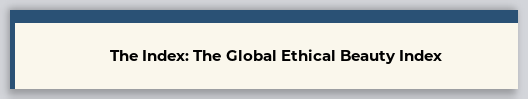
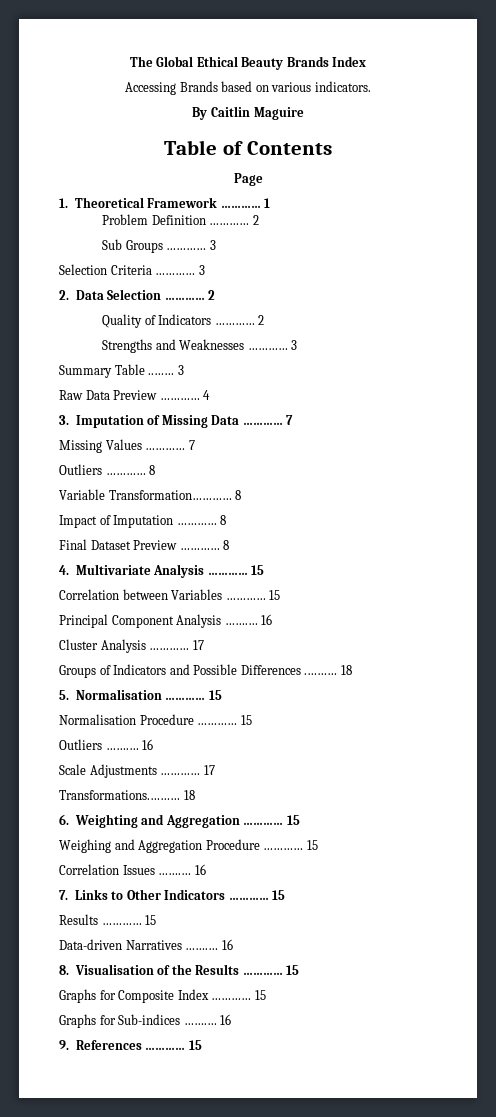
- The Index: The Global Ethical Beauty Index
+ The Global Ethical Beauty Brands Index
+ Accessing Brands based on various indicators.
+ By Caitlin Maguire
+ Table of Contents
+ Page
+ 1. Theoretical Framework ………… 1
+ Problem Definition ………… 2
+ Sub Groups ………… 3
+ Selection Criteria ………… 3
+ 2. Data Selection ………… 2
+ Quality of Indicators ………… 2
+ Strengths and Weaknesses ………… 3
+ Summary Table ..…… 3
+ Raw Data Preview ………… 4
+ 3. Imputation of Missing Data ………… 7
+ Missing Values ………… 7
+ Outliers ………… 8
+ Variable Transformation………… 8
+ Impact of Imputation ………… 8
+ Final Dataset Preview ………… 8
+ 4. Multivariate Analysis ………… 15
+ Correlation between Variables ………… 15
+ Principal Component Analysis …….… 16
+ Cluster Analysis ………… 17
+ Groups of Indicators and Possible Differences .……… 18
+ 5. Normalisation ………… 15
+ Normalisation Procedure ………… 15
+ Outliers …….… 16
+ Scale Adjustments ………… 17
+ Transformations.……… 18
+ 6. Weighting and Aggregation ………… 15
+ Weighing and Aggregation Procedure ………… 15
+ Correlation Issues …….… 16
+ 7. Links to Other Indicators ………… 15
+ Results ………… 15
+ Data-driven Narratives …….… 16
+ 8. Visualisation of the Results ………… 15
+ Graphs for Composite Index ………… 15
+ Graphs for Sub-indices …….… 16
+ 9. References ………… 15

